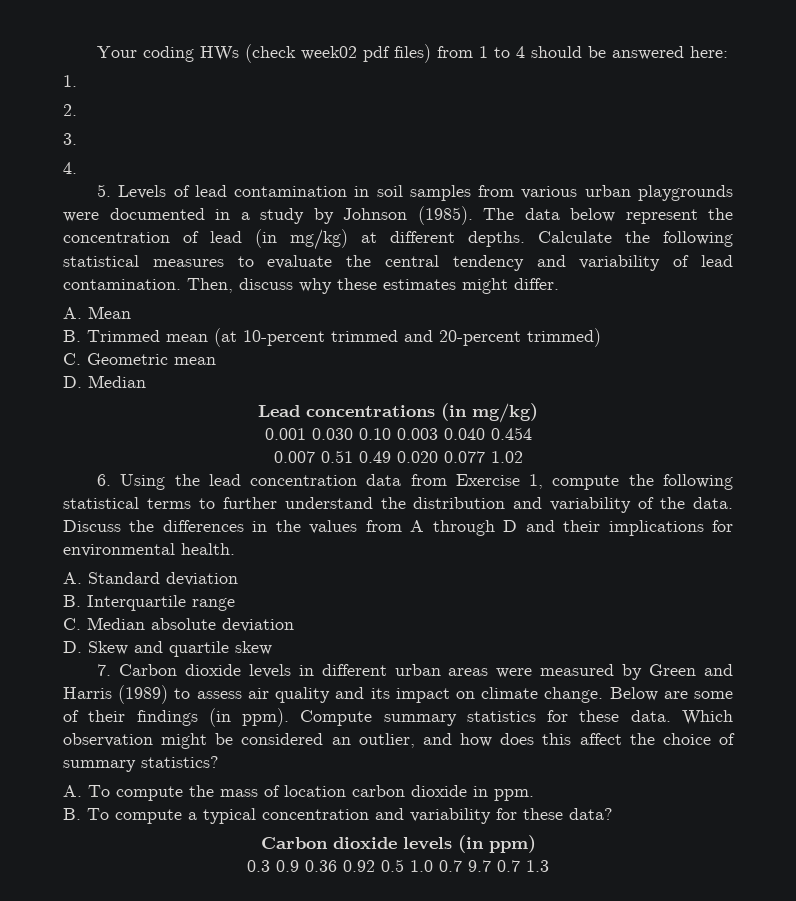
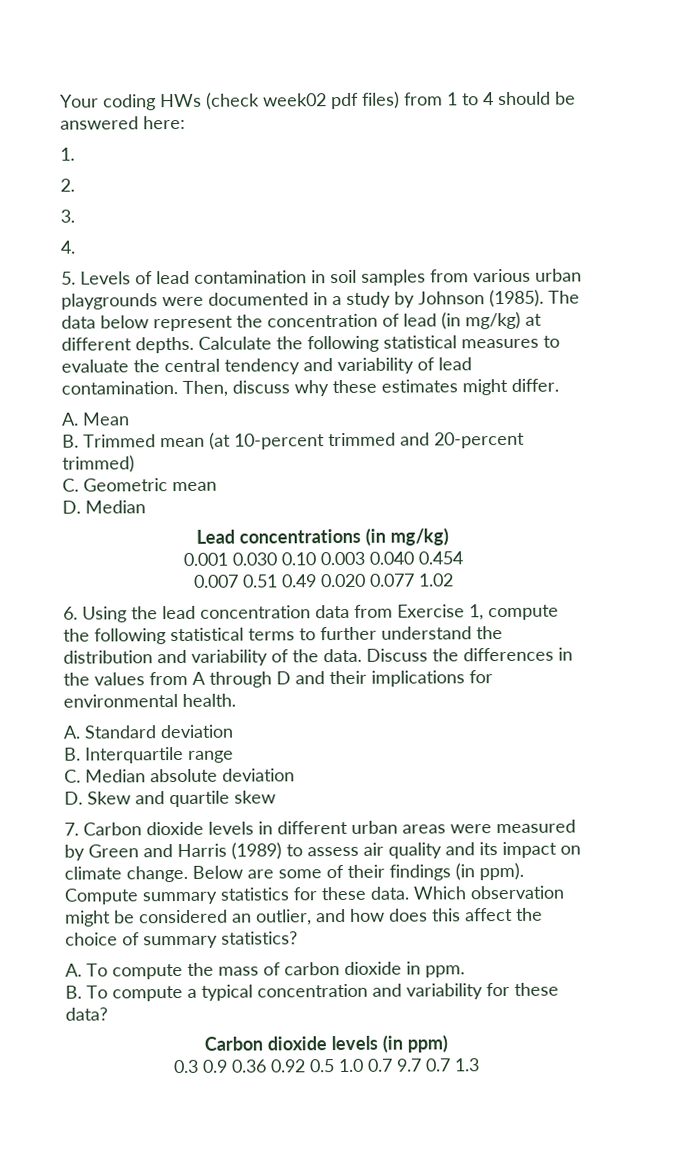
- A. To compute the mass of location carbon dioxide in ppm.
+ A. To compute the mass of carbon dioxide in ppm.

